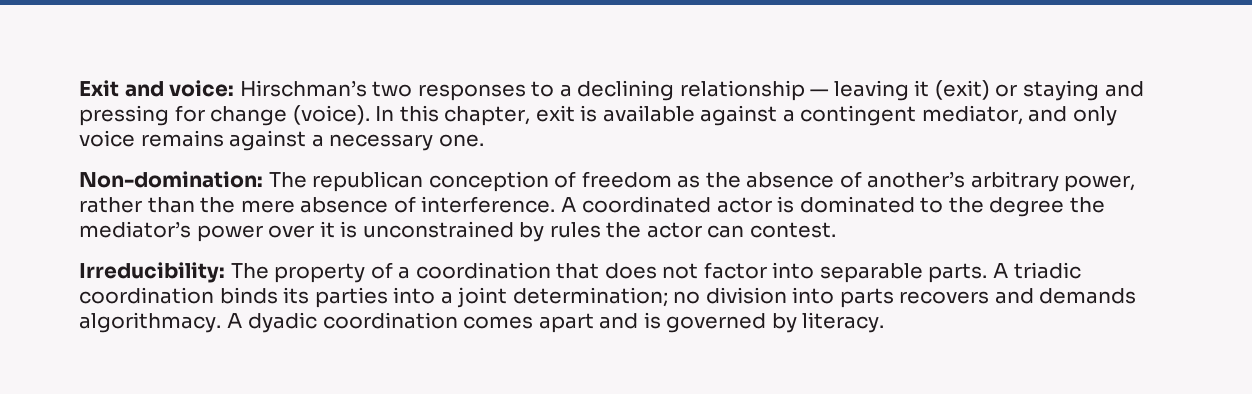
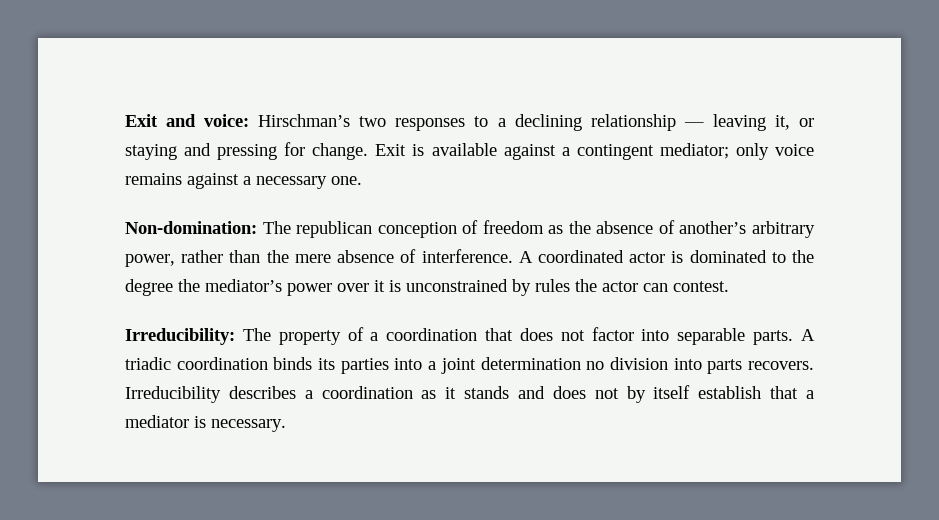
- Exit and voice: Hirschman’s two responses to a declining relationship — leaving it (exit) or staying and pressing for change (voice). In this chapter, exit is available against a contingent mediator, and only voice remains against a necessary one.
+ Exit and voice: Hirschman’s two responses to a declining relationship — leaving it, or staying and pressing for change. Exit is available against a contingent mediator; only voice remains against a necessary one.
- A triadic coordination binds its parties into a joint determination; no division into parts recovers and demands algorithmacy. A dyadic coordination comes apart and is governed by literacy.
+ A triadic coordination binds its parties into a joint determination no division into parts recovers. Irreducibility describes a coordination as it stands and does not by itself establish that a mediator is necessary.

